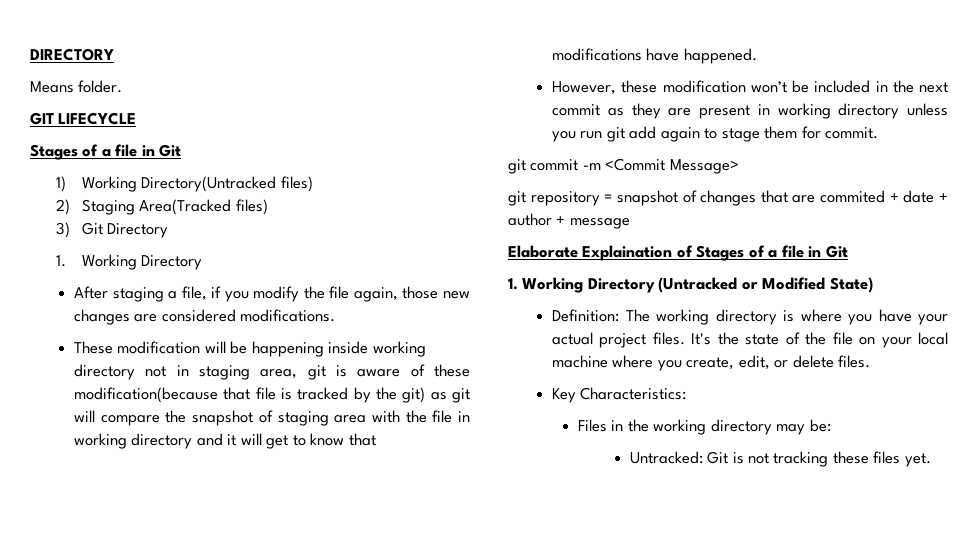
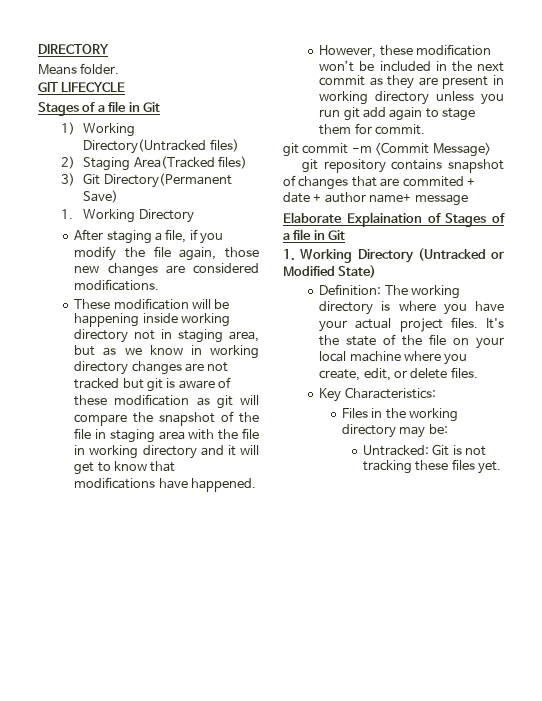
- 3) Git Directory
+ 3) Git Directory(Permanent Save)
- These modification will be happening inside working directory not in staging area, git is aware of these modification(because that file is tracked by the git) as git will compare the snapshot of staging area with the file in working directory and it will get to know that modifications have happened.
+ These modification will be happening inside working directory not in staging area, but as we know in working directory changes are not tracked but git is aware of these modification as git will compare the snapshot of the file in staging area with the file in working directory and it will get to know that modifications have happened.
- git repository = snapshot of changes that are commited + date + author + message
+ git repository contains snapshot of changes that are commited + date + author name+ message

